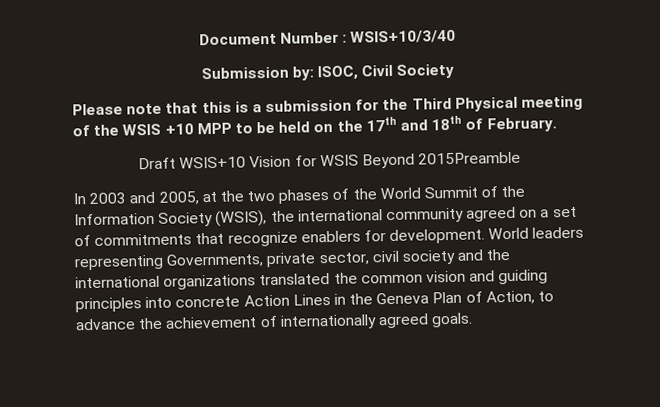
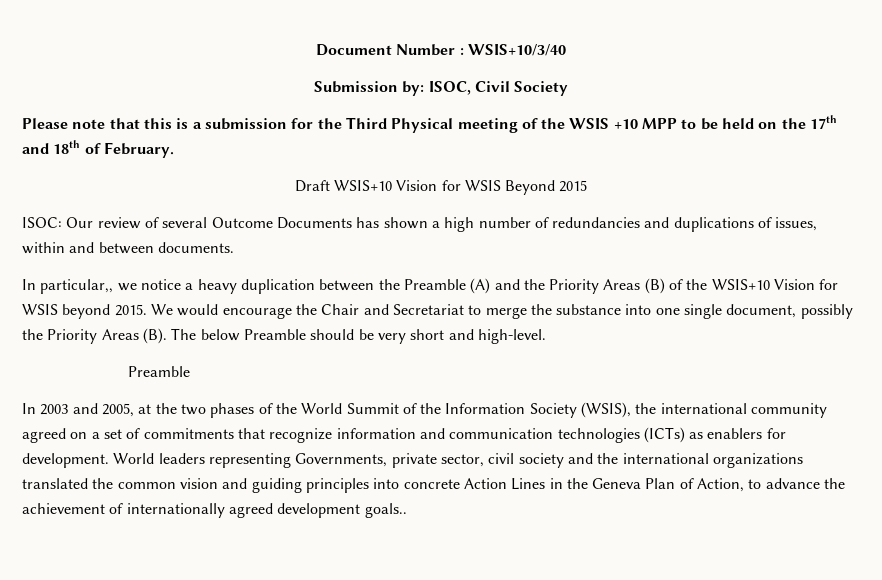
- Draft WSIS+10 Vision for WSIS Beyond 2015Preamble
+ Draft WSIS+10 Vision for WSIS Beyond 2015
+ ISOC: Our review of several Outcome Documents has shown a high number of redundancies and duplications of issues, within and between documents.
+ In particular,, we notice a heavy duplication between the Preamble (A) and the Priority Areas (B) of the WSIS+10 Vision for WSIS beyond 2015. We would encourage the Chair and Secretariat to merge the substance into one single document, possibly the Priority Areas (B). The below Preamble should be very short and high-level.
+ Preamble
- In 2003 and 2005, at the two phases of the World Summit of the Information Society (WSIS), the international community agreed on a set of commitments that recognize enablers for development.
+ In 2003 and 2005, at the two phases of the World Summit of the Information Society (WSIS), the international community agreed on a set of commitments that recognize information and communication technologies (ICTs) as enablers for development.
- World leaders representing Governments, private sector, civil society and the international organizations translated the common vision and guiding principles into concrete Action Lines in the Geneva Plan of Action, to advance the achievement of internationally agreed goals.
+ World leaders representing Governments, private sector, civil society and the international organizations translated the common vision and guiding principles into concrete Action Lines in the Geneva Plan of Action, to advance the achievement of internationally agreed development goals..

